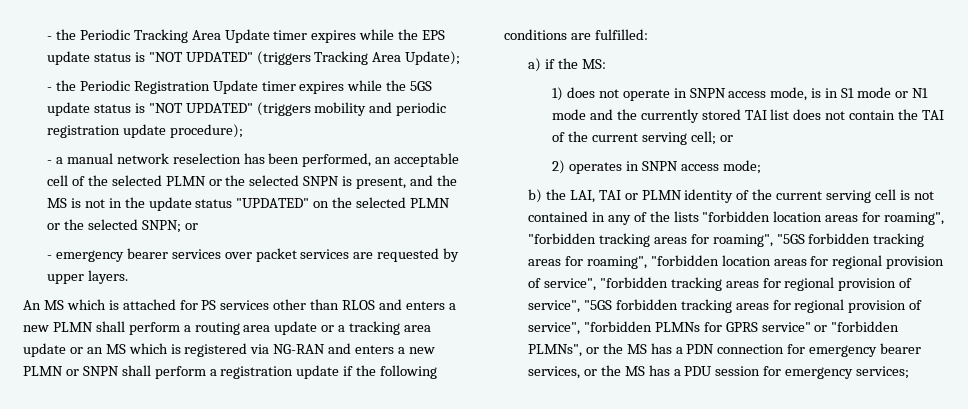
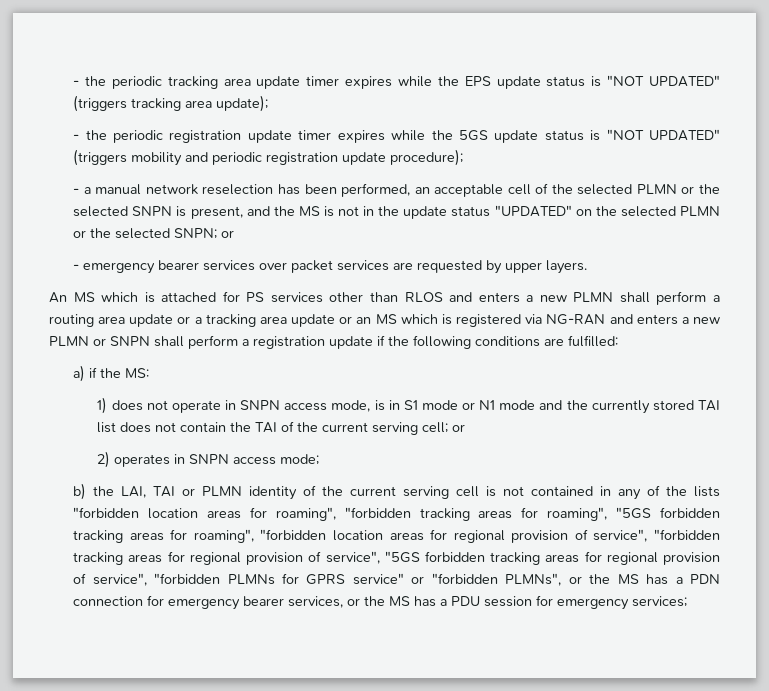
- - the Periodic Tracking Area Update timer expires while the EPS update status is "NOT UPDATED" (triggers Tracking Area Update);
- - the Periodic Registration Update timer expires while the 5GS update status is "NOT UPDATED" (triggers mobility and periodic registration update procedure);
+ - the periodic tracking area update timer expires while the EPS update status is "NOT UPDATED" (triggers tracking area update);
+ - the periodic registration update timer expires while the 5GS update status is "NOT UPDATED" (triggers mobility and periodic registration update procedure);

